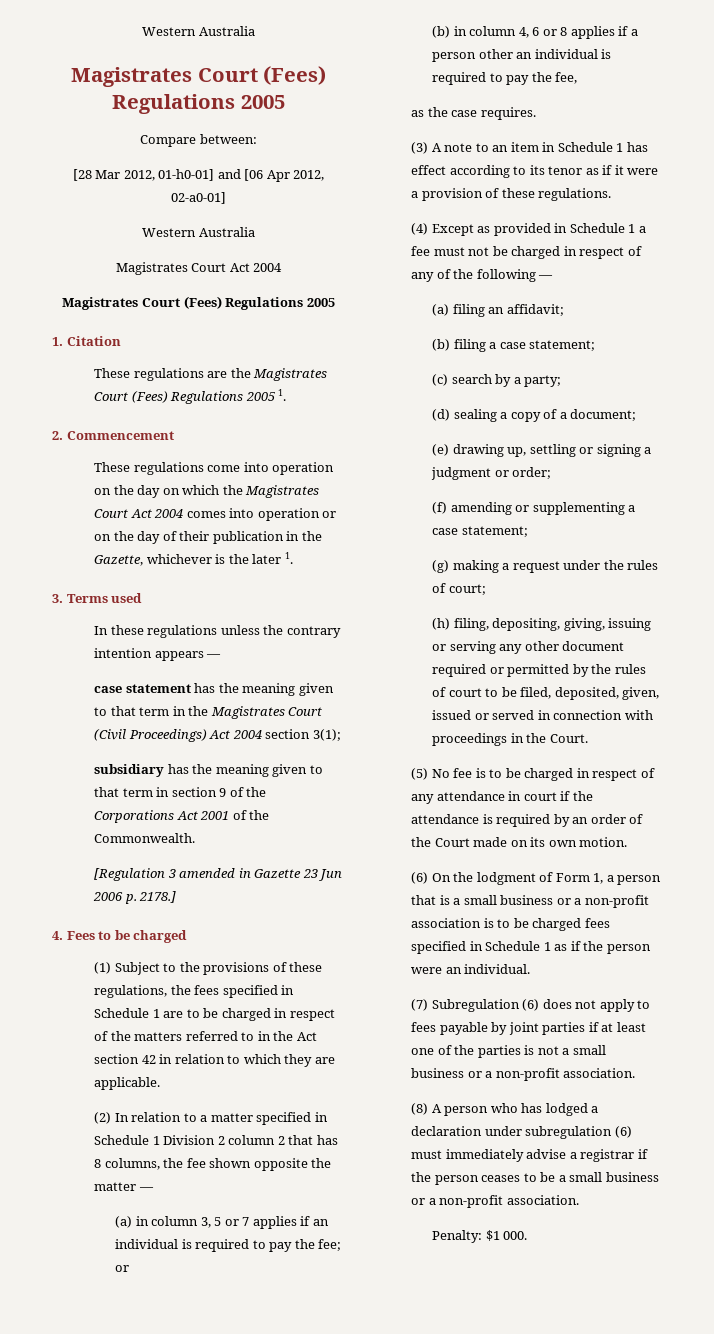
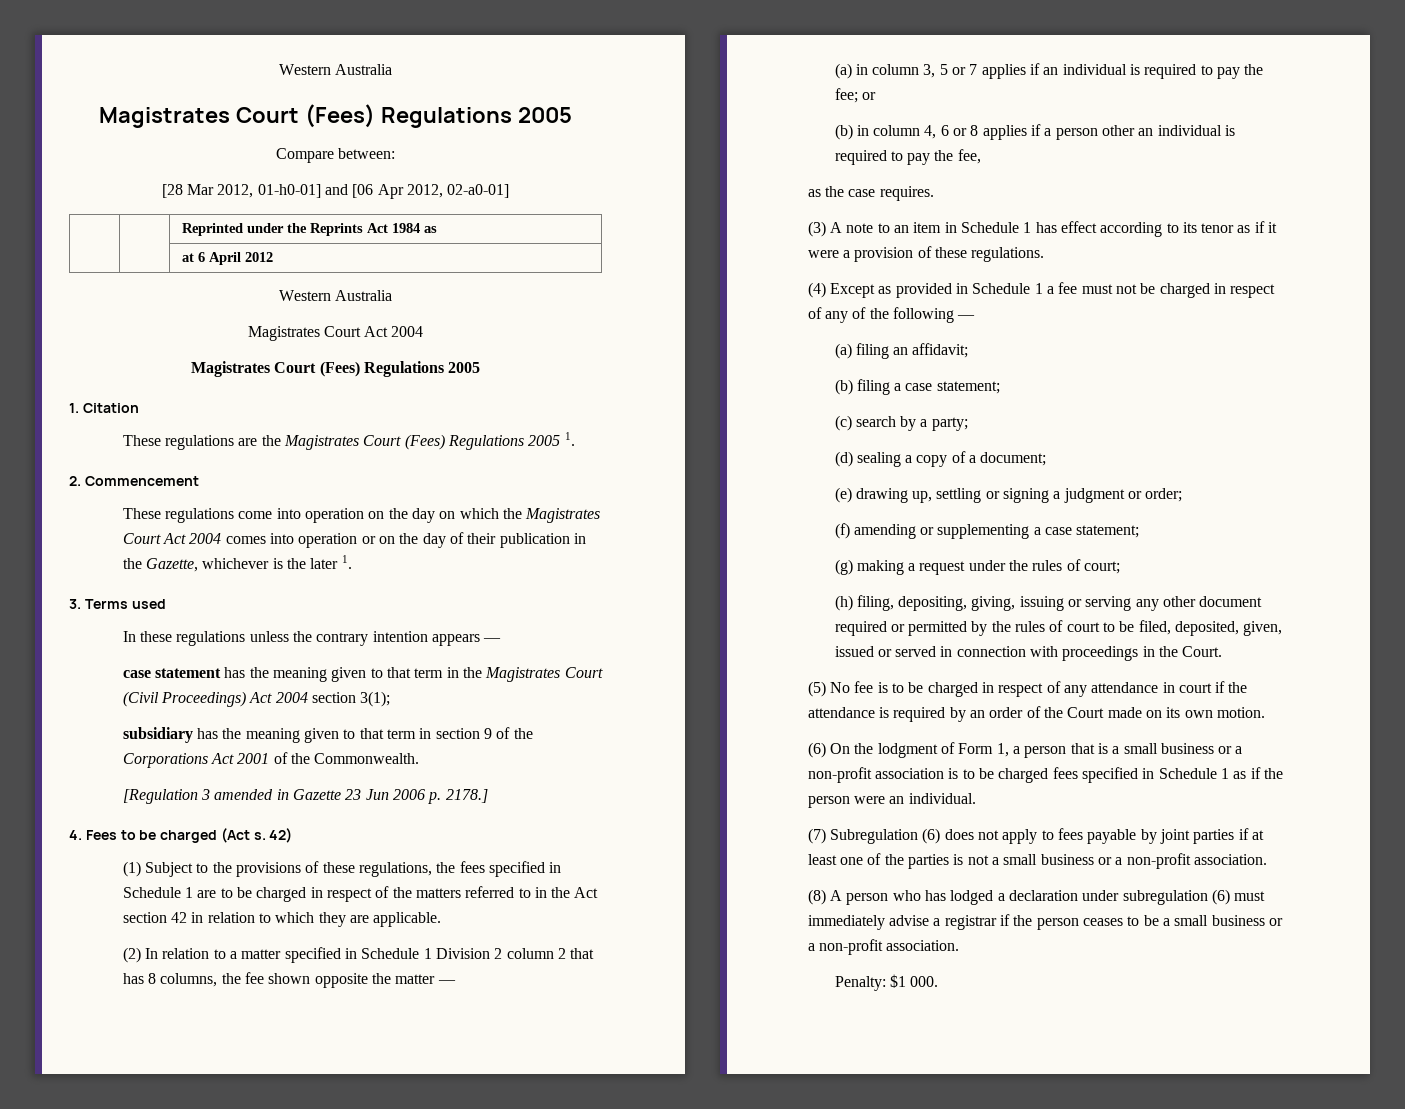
+ | | Reprinted under the Reprints Act 1984 as
+ | | at 6 April 2012
- 4. Fees to be charged
+ 4. Fees to be charged (Act s. 42)

